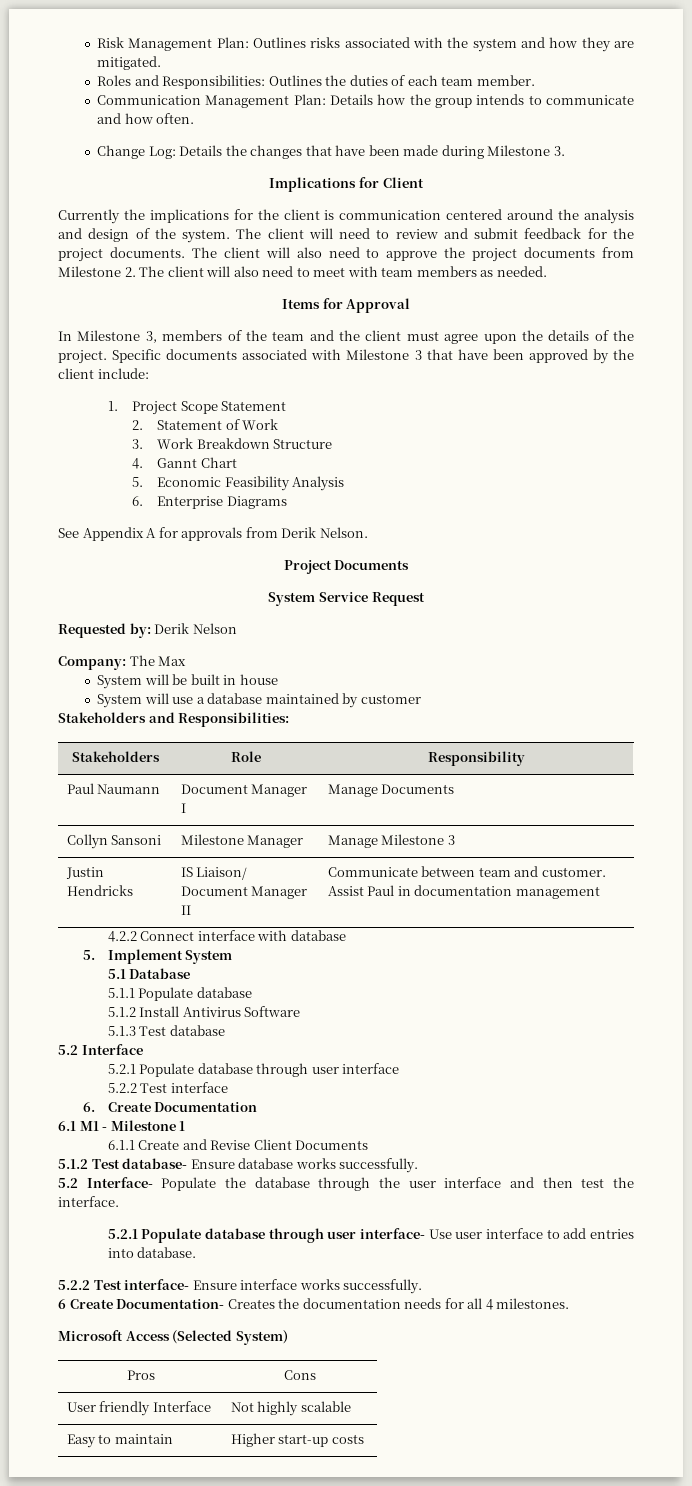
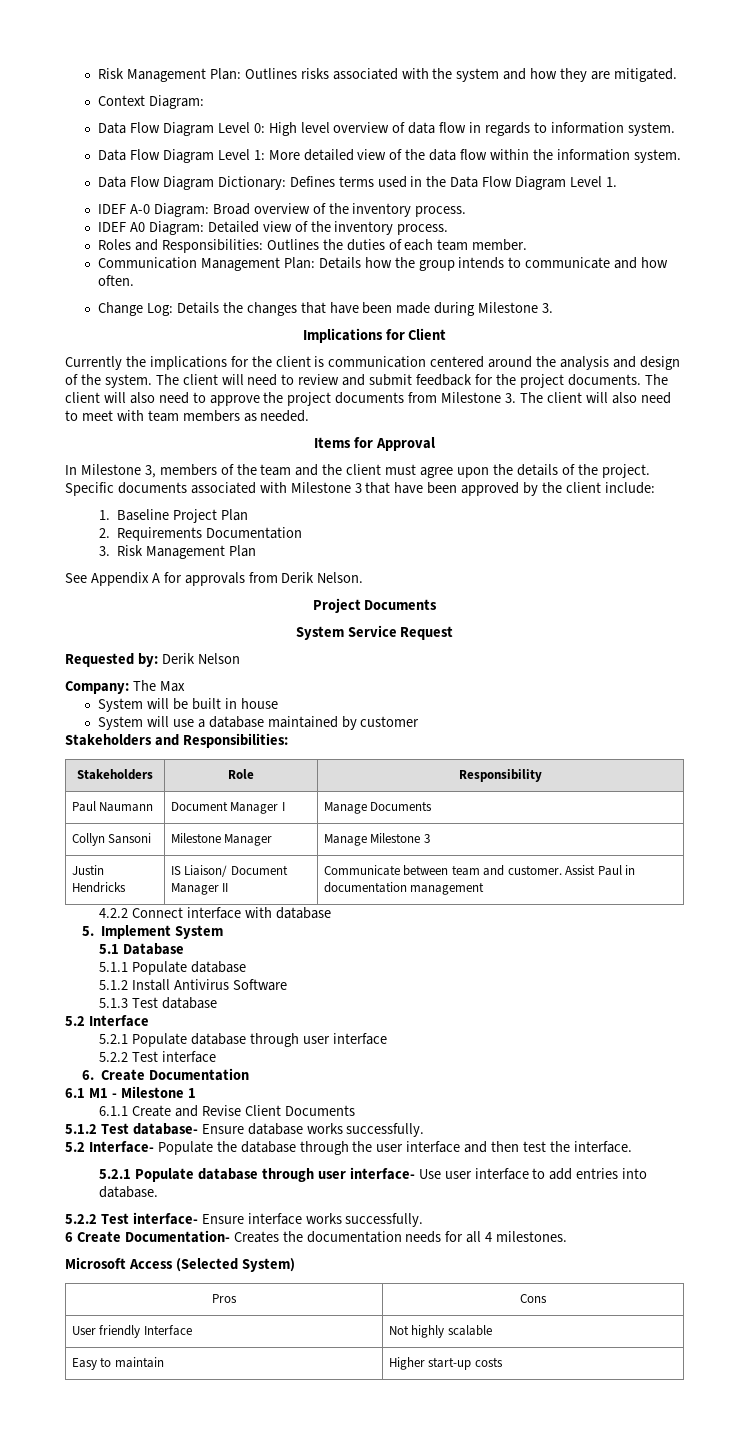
+ Context Diagram:
+ Data Flow Diagram Level 0: High level overview of data flow in regards to information system.
+ Data Flow Diagram Level 1: More detailed view of the data flow within the information system.
+ Data Flow Diagram Dictionary: Defines terms used in the Data Flow Diagram Level 1.
+ IDEF A-0 Diagram: Broad overview of the inventory process.
+ IDEF A0 Diagram: Detailed view of the inventory process.
- The client will also need to approve the project documents from Milestone 2. The client will also need to meet with team members as needed.
+ The client will also need to approve the project documents from Milestone 3. The client will also need to meet with team members as needed.
- 1. Project Scope Statement
- 2. Statement of Work
- 3. Work Breakdown Structure
- 4. Gannt Chart
- 5. Economic Feasibility Analysis
- 6. Enterprise Diagrams
+ 1. Baseline Project Plan
+ 2. Requirements Documentation
+ 3. Risk Management Plan

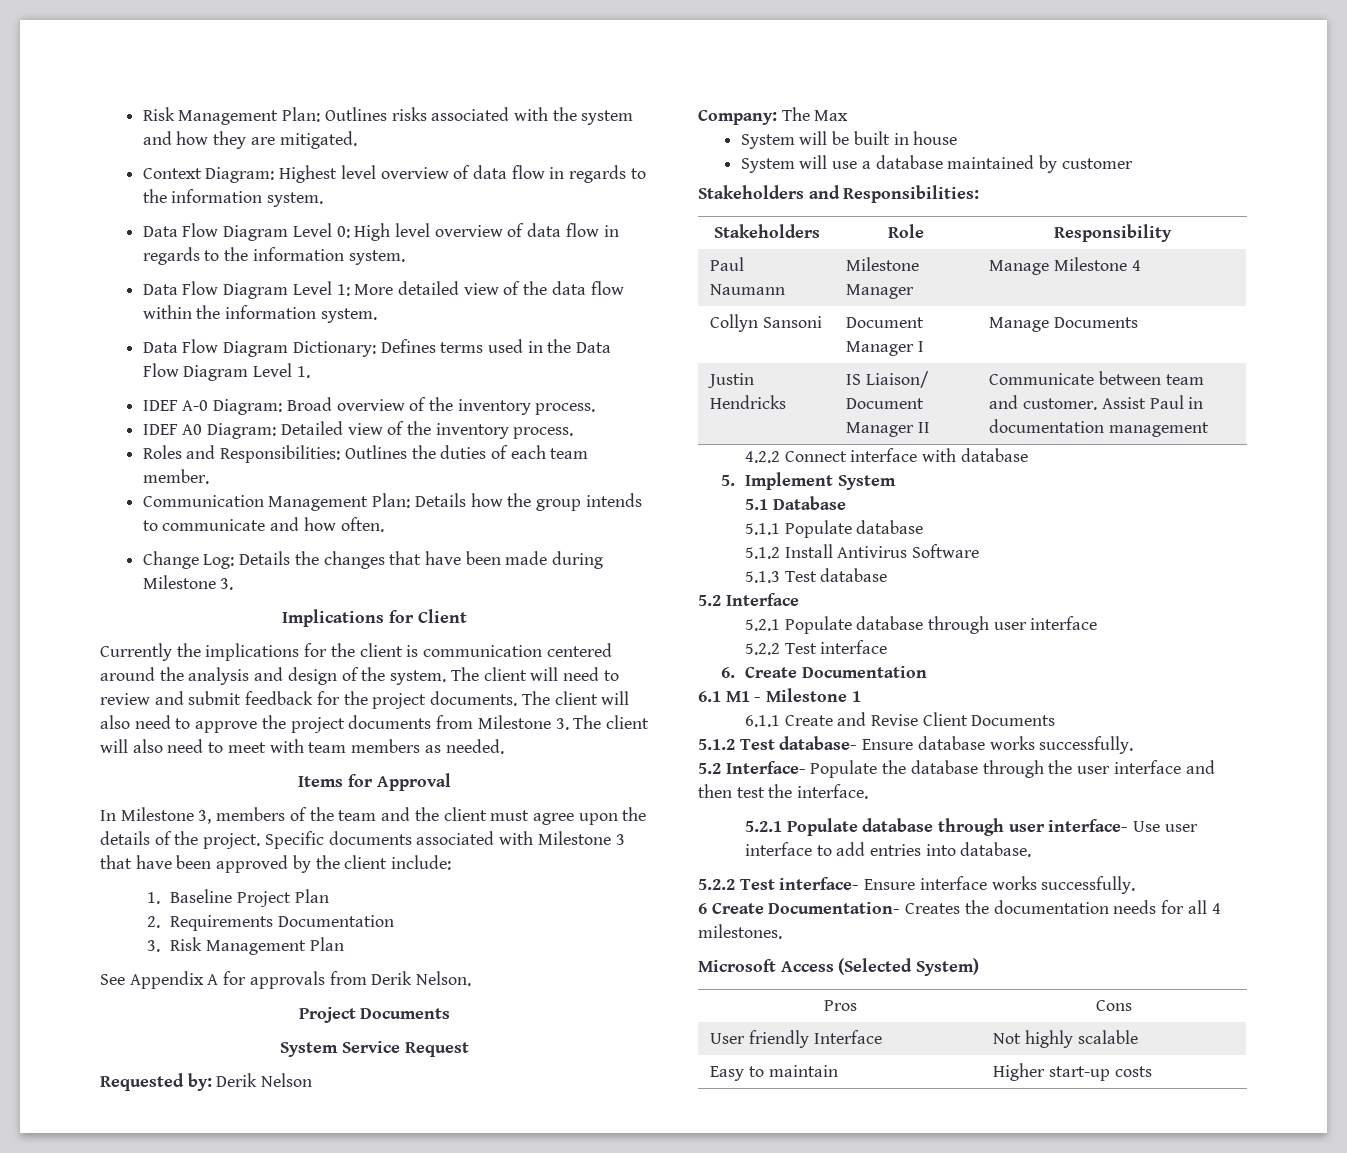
- Context Diagram:
+ Context Diagram: Highest level overview of data flow in regards to the information system.
- Data Flow Diagram Level 0: High level overview of data flow in regards to information system.
+ Data Flow Diagram Level 0: High level overview of data flow in regards to the information system.
- Paul Naumann | Document Manager I | Manage Documents
+ Paul Naumann | Milestone Manager | Manage Milestone 4
+ Collyn Sansoni | Document Manager I | Manage Documents
- Collyn Sansoni | Milestone Manager | Manage Milestone 3

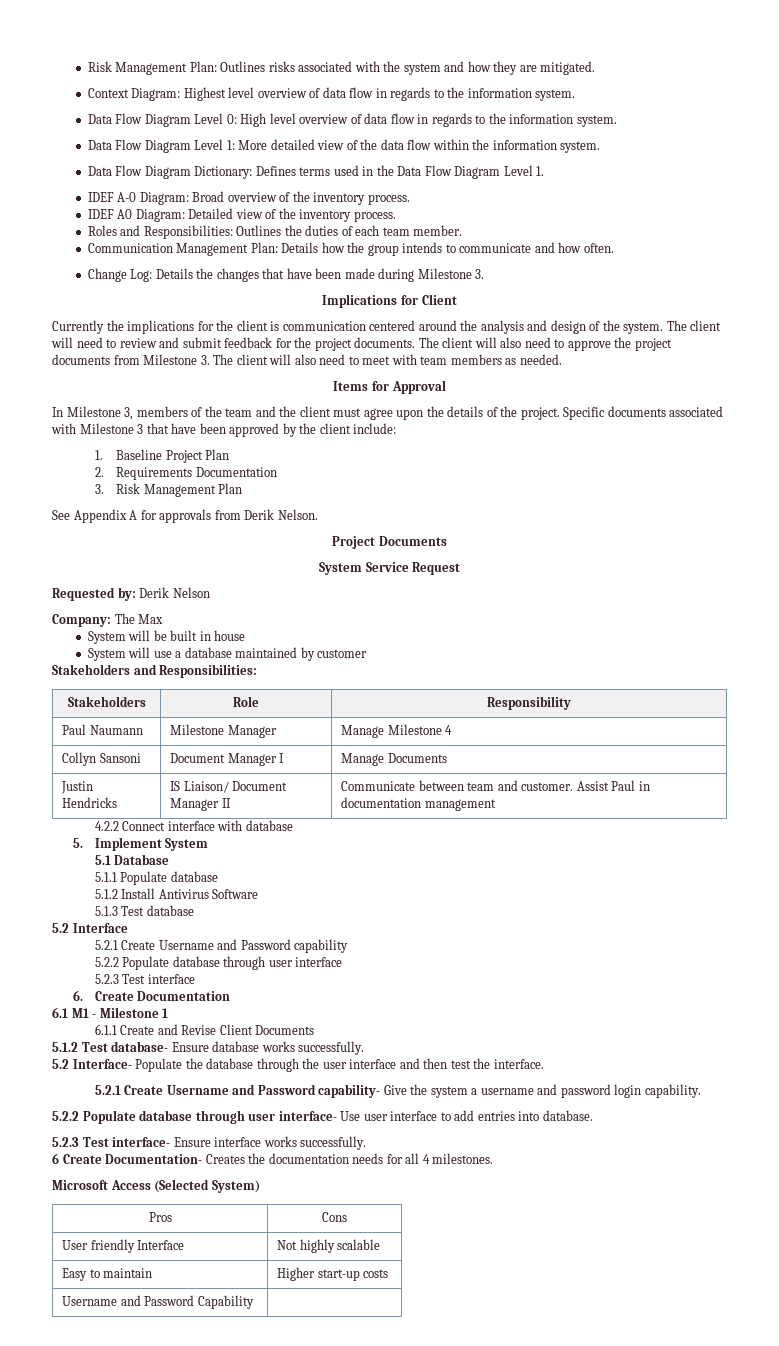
- 5.2.1 Populate database through user interface
+ 5.2.1 Create Username and Password capability
+ 5.2.2 Populate database through user interface
- 5.2.2 Test interface
+ 5.2.3 Test interface
- 5.2.1 Populate database through user interface- Use user interface to add entries into database.
+ 5.2.1 Create Username and Password capability- Give the system a username and password login capability.
+ 5.2.2 Populate database through user interface- Use user interface to add entries into database.
- 5.2.2 Test interface- Ensure interface works successfully.
+ 5.2.3 Test interface- Ensure interface works successfully.
+ Username and Password Capability |

